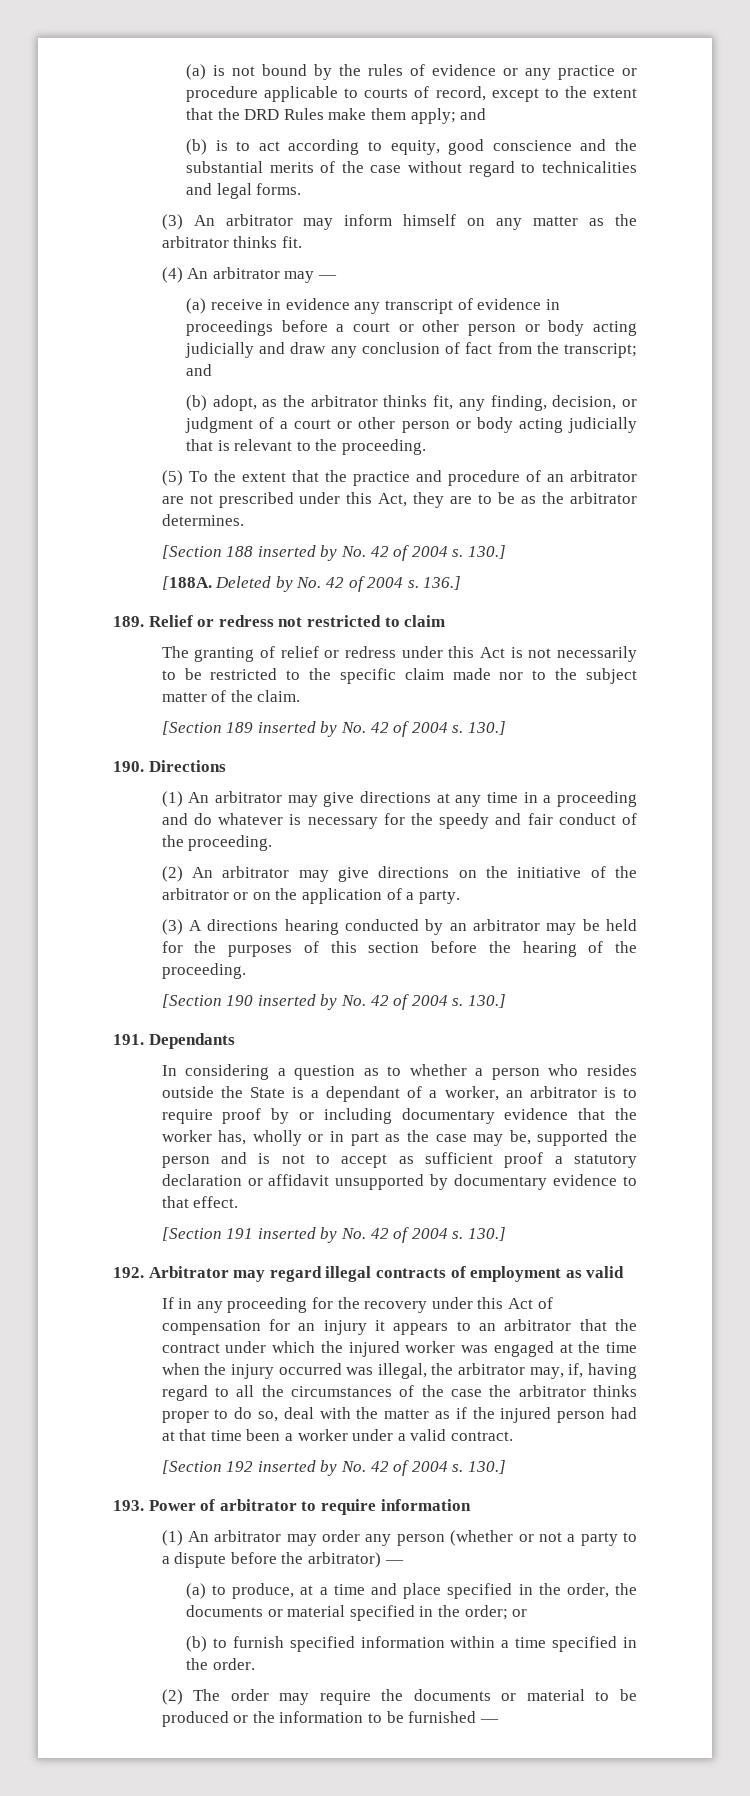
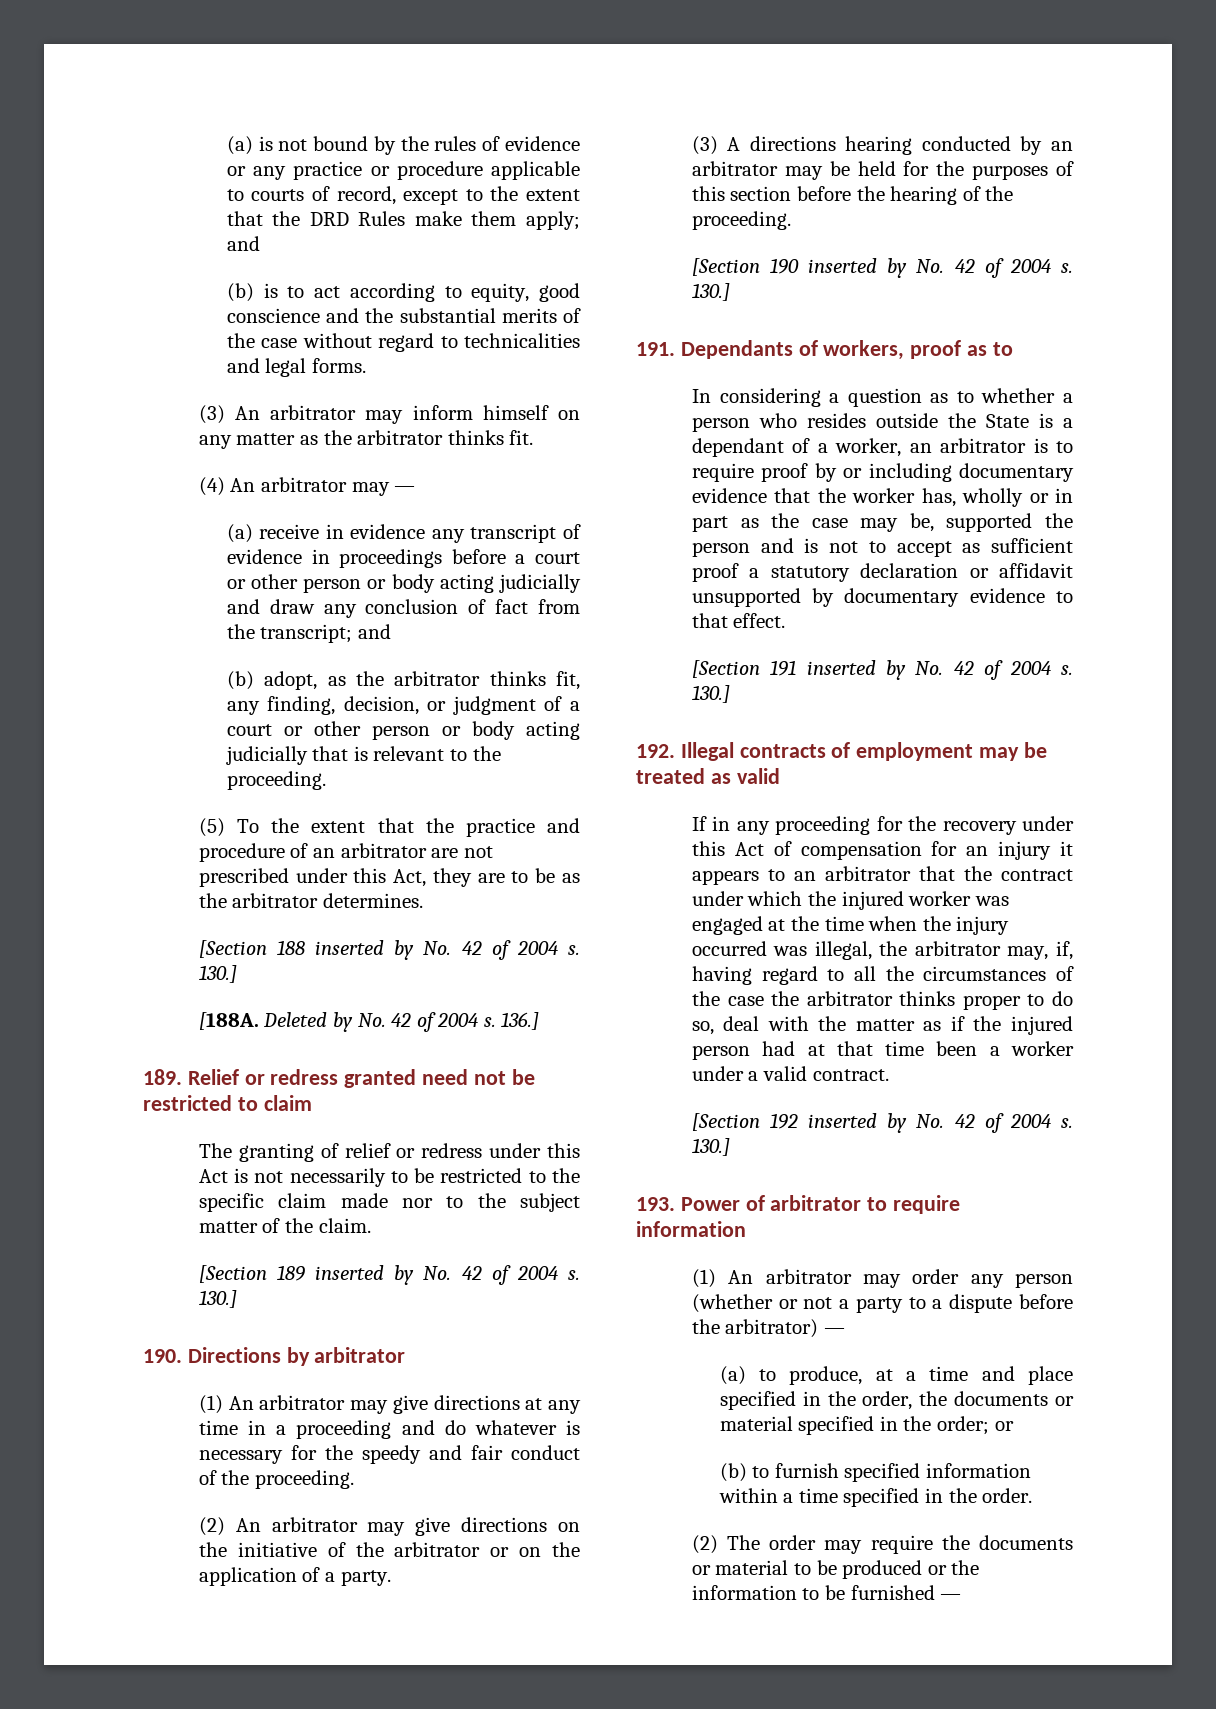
- 189. Relief or redress not restricted to claim
+ 189. Relief or redress granted need not be restricted to claim
- 190. Directions
+ 190. Directions by arbitrator
- 191. Dependants
+ 191. Dependants of workers, proof as to
- 192. Arbitrator may regard illegal contracts of employment as valid
+ 192. Illegal contracts of employment may be treated as valid

